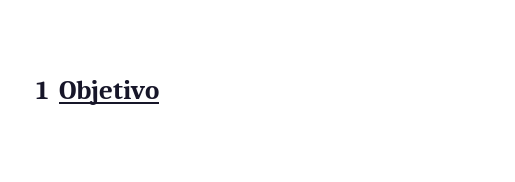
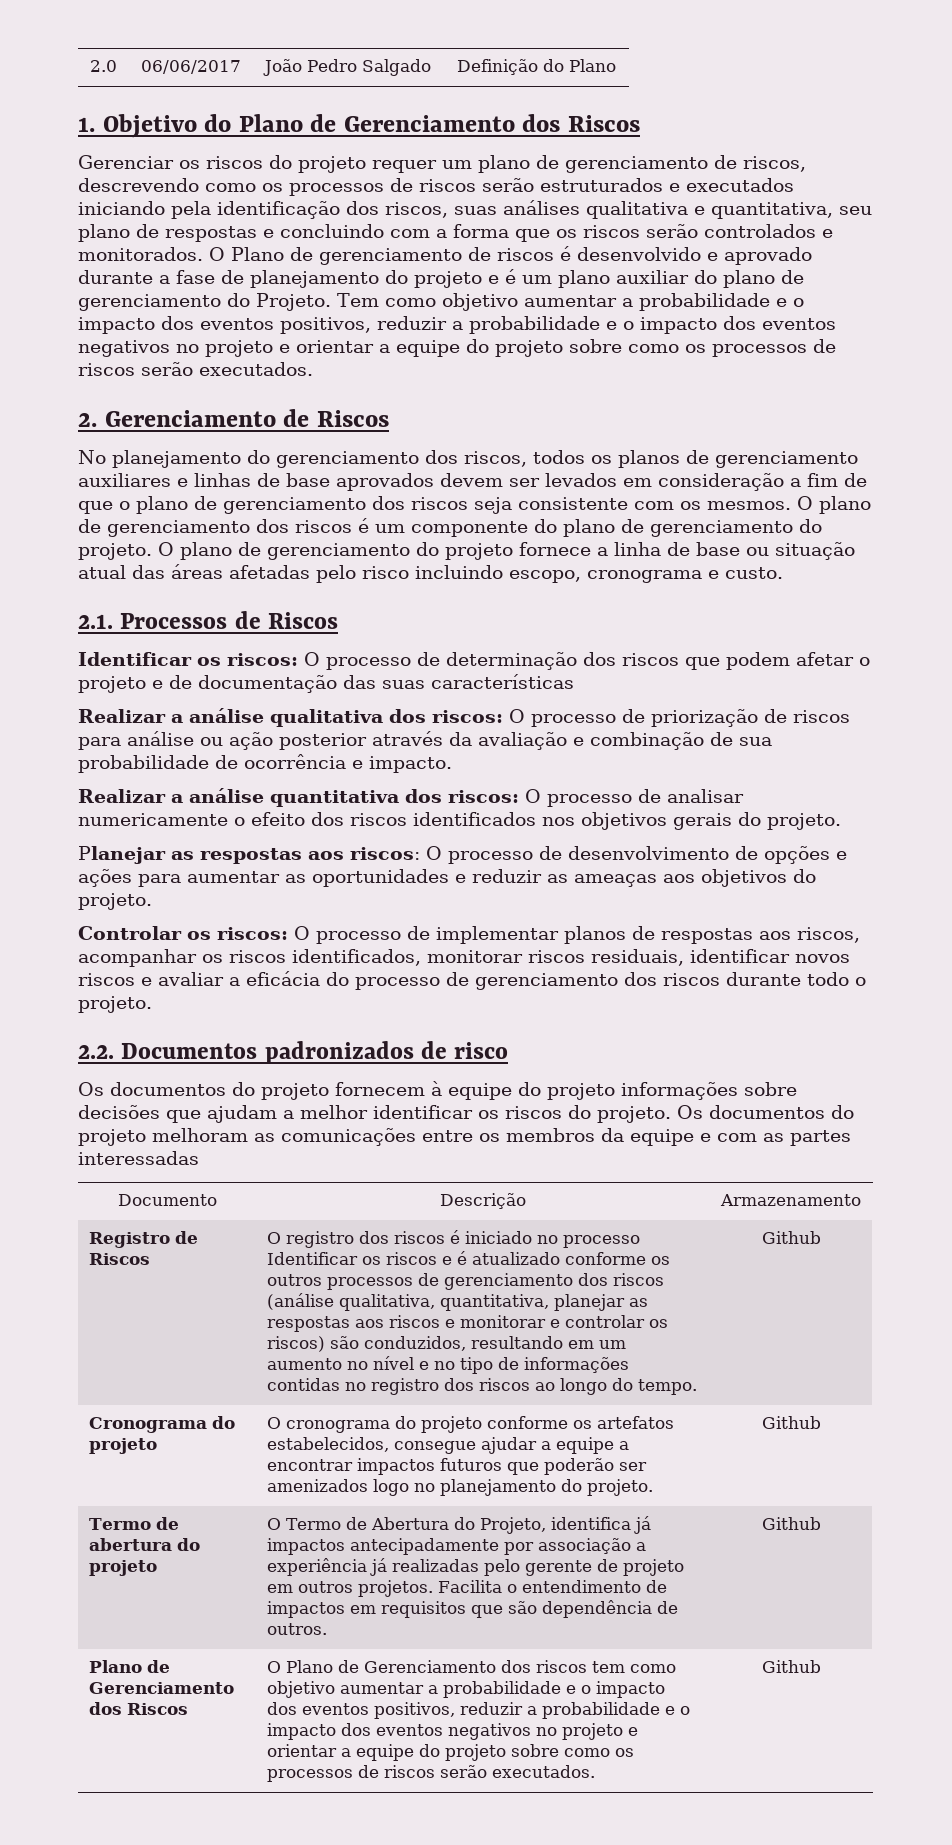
- 1 Objetivo
+ 2.0 | 06/06/2017 | João Pedro Salgado | Definição do Plano
+ 1. Objetivo do Plano de Gerenciamento dos Riscos
+ Gerenciar os riscos do projeto requer um plano de gerenciamento de riscos, descrevendo como os processos de riscos serão estruturados e executados iniciando pela identificação dos riscos, suas análises qualitativa e quantitativa, seu plano de respostas e concluindo com a forma que os riscos serão controlados e monitorados. O Plano de gerenciamento de riscos é desenvolvido e aprovado durante a fase de planejamento do projeto e é um plano auxiliar do plano de gerenciamento do Projeto. Tem como objetivo aumentar a probabilidade e o impacto dos eventos positivos, reduzir a probabilidade e o impacto dos eventos negativos no projeto e orientar a equipe do projeto sobre como os processos de riscos serão executados.
+ 2. Gerenciamento de Riscos
+ No planejamento do gerenciamento dos riscos, todos os planos de gerenciamento auxiliares e linhas de base aprovados devem ser levados em consideração a fim de que o plano de gerenciamento dos riscos seja consistente com os mesmos. O plano de gerenciamento dos riscos é um componente do plano de gerenciamento do projeto. O plano de gerenciamento do projeto fornece a linha de base ou situação atual das áreas afetadas pelo risco incluindo escopo, cronograma e custo.
+ 2.1. Processos de Riscos
+ Identificar os riscos: O processo de determinação dos riscos que podem afetar o projeto e de documentação das suas características
+ Realizar a análise qualitativa dos riscos: O processo de priorização de riscos para análise ou ação posterior através da avaliação e combinação de sua probabilidade de ocorrência e impacto.
+ Realizar a análise quantitativa dos riscos: O processo de analisar numericamente o efeito dos riscos identificados nos objetivos gerais do projeto.
+ Planejar as respostas aos riscos: O processo de desenvolvimento de opções e ações para aumentar as oportunidades e reduzir as ameaças aos objetivos do projeto.
+ Controlar os riscos: O processo de implementar planos de respostas aos riscos, acompanhar os riscos identificados, monitorar riscos residuais, identificar novos riscos e avaliar a eficácia do processo de gerenciamento dos riscos durante todo o projeto.
+ 2.2. Documentos padronizados de risco
+ Os documentos do projeto fornecem à equipe do projeto informações sobre decisões que ajudam a melhor identificar os riscos do projeto. Os documentos do projeto melhoram as comunicações entre os membros da equipe e com as partes interessadas
+ Documento | Descrição | Armazenamento
+ Registro de Riscos | O registro dos riscos é iniciado no processo Identificar os riscos e é atualizado conforme os outros processos de gerenciamento dos riscos (análise qualitativa, quantitativa, planejar as respostas aos riscos e monitorar e controlar os riscos) são conduzidos, resultando em um aumento no nível e no tipo de informações contidas no registro dos riscos ao longo do tempo. | Github
+ Cronograma do projeto | O cronograma do projeto conforme os artefatos estabelecidos, consegue ajudar a equipe a encontrar impactos futuros que poderão ser amenizados logo no planejamento do projeto. | Github
+ Termo de abertura do projeto | O Termo de Abertura do Projeto, identifica já impactos antecipadamente por associação a experiência já realizadas pelo gerente de projeto em outros projetos. Facilita o entendimento de impactos em requisitos que são dependência de outros. | Github
+ Plano de Gerenciamento dos Riscos | O Plano de Gerenciamento dos riscos tem como objetivo aumentar a probabilidade e o impacto dos eventos positivos, reduzir a probabilidade e o impacto dos eventos negativos no projeto e orientar a equipe do projeto sobre como os processos de riscos serão executados. | Github

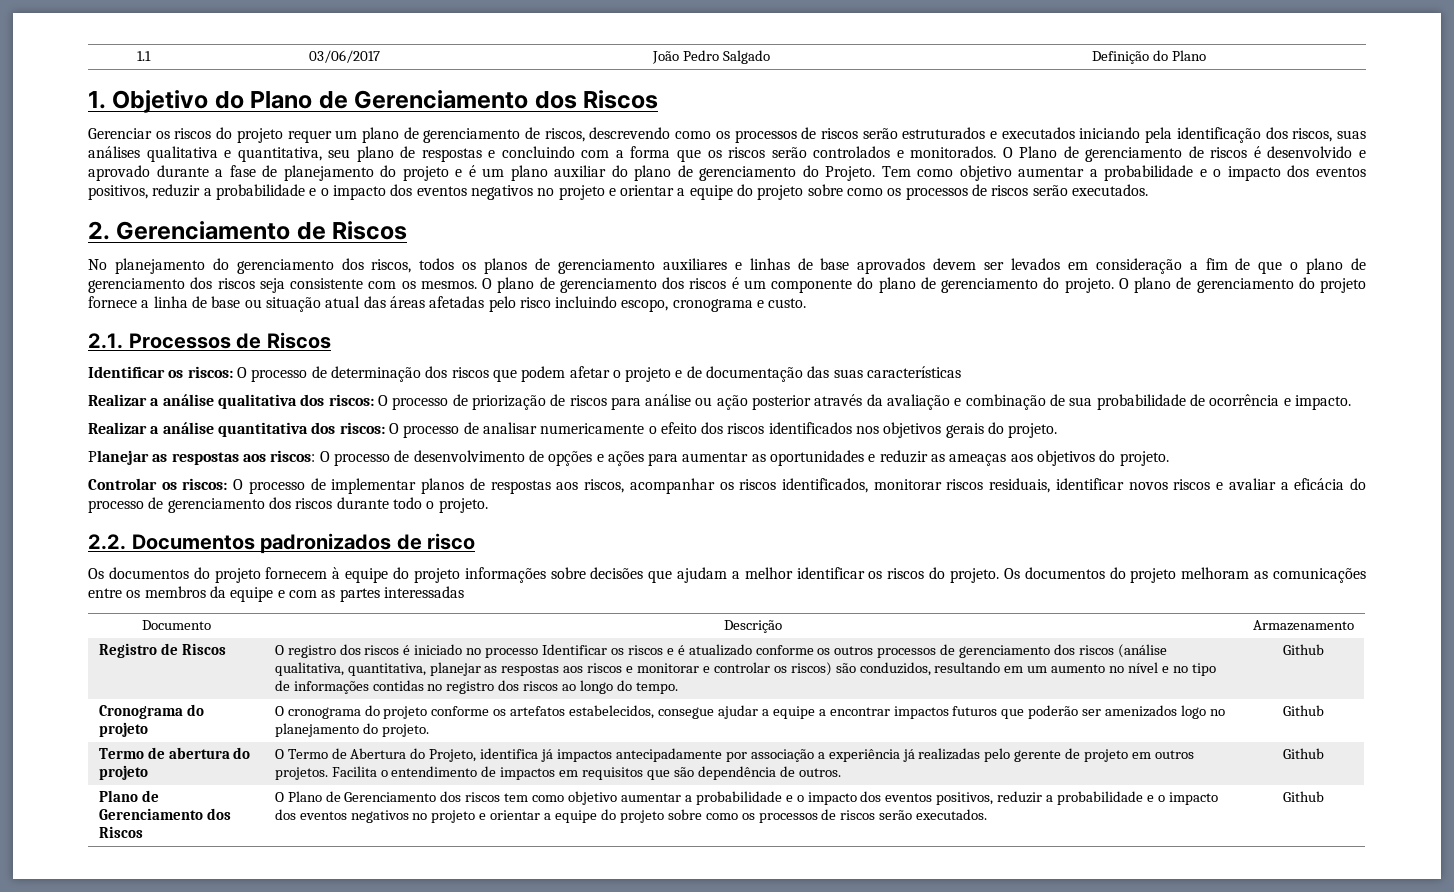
- 2.0 | 06/06/2017 | João Pedro Salgado | Definição do Plano
+ 1.1 | 03/06/2017 | João Pedro Salgado | Definição do Plano

